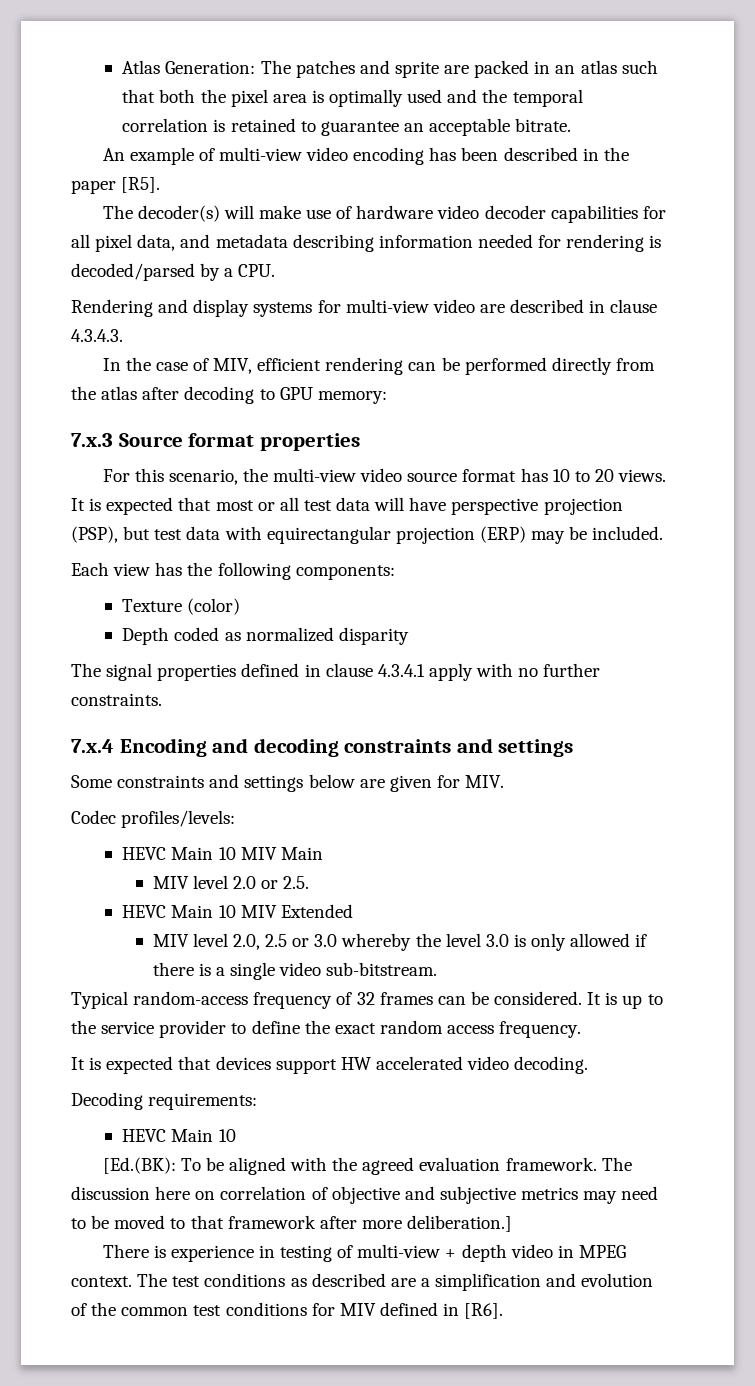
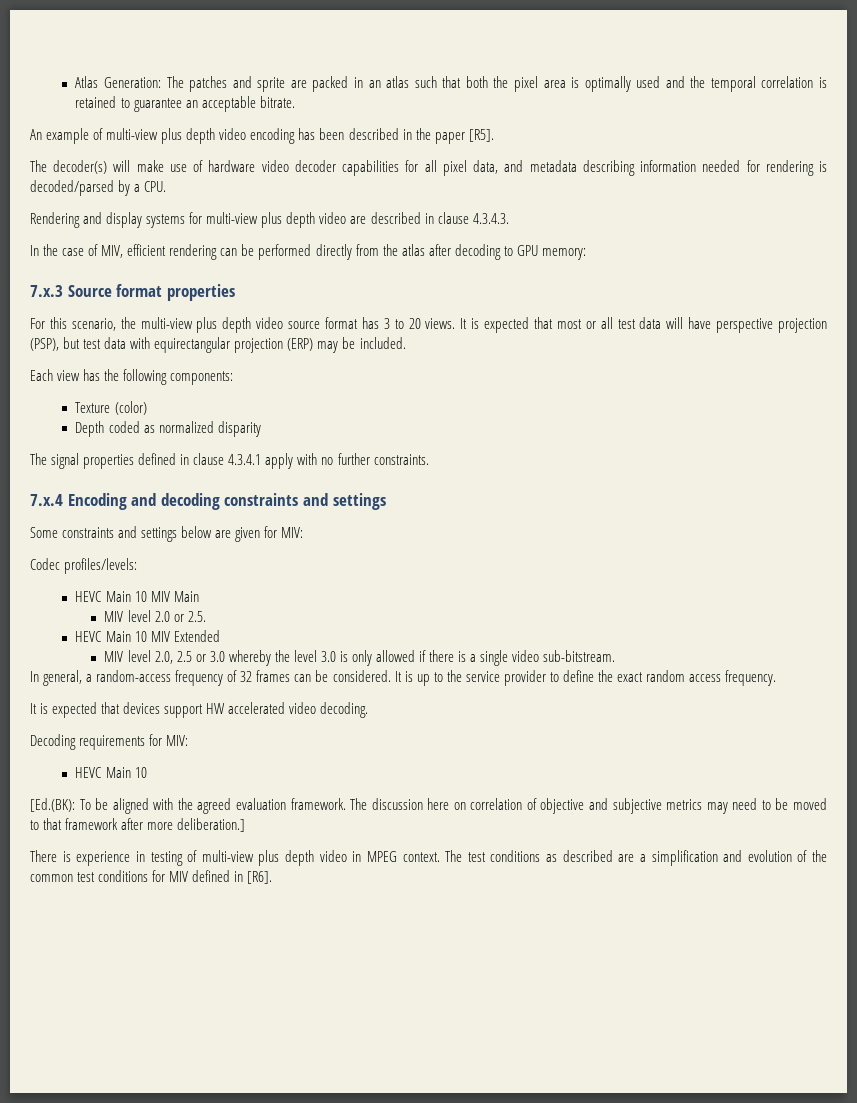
- An example of multi-view video encoding has been described in the paper [R5].
+ An example of multi-view plus depth video encoding has been described in the paper [R5].
- Rendering and display systems for multi-view video are described in clause 4.3.4.3.
+ Rendering and display systems for multi-view plus depth video are described in clause 4.3.4.3.
- For this scenario, the multi-view video source format has 10 to 20 views.
+ For this scenario, the multi-view plus depth video source format has 3 to 20 views.
- Some constraints and settings below are given for MIV.
+ Some constraints and settings below are given for MIV:
- Typical random-access frequency of 32 frames can be considered.
+ In general, a random-access frequency of 32 frames can be considered.
- Decoding requirements:
+ Decoding requirements for MIV:
- There is experience in testing of multi-view + depth video in MPEG context.
+ There is experience in testing of multi-view plus depth video in MPEG context.

